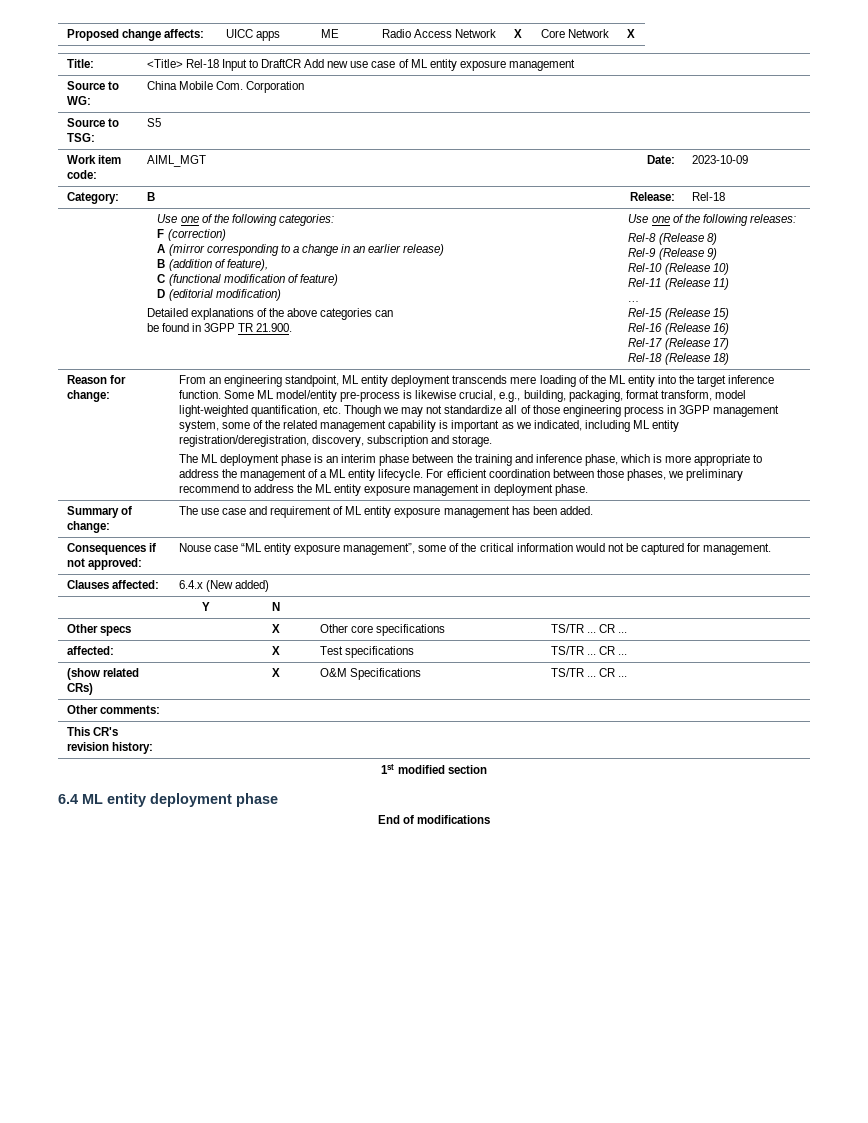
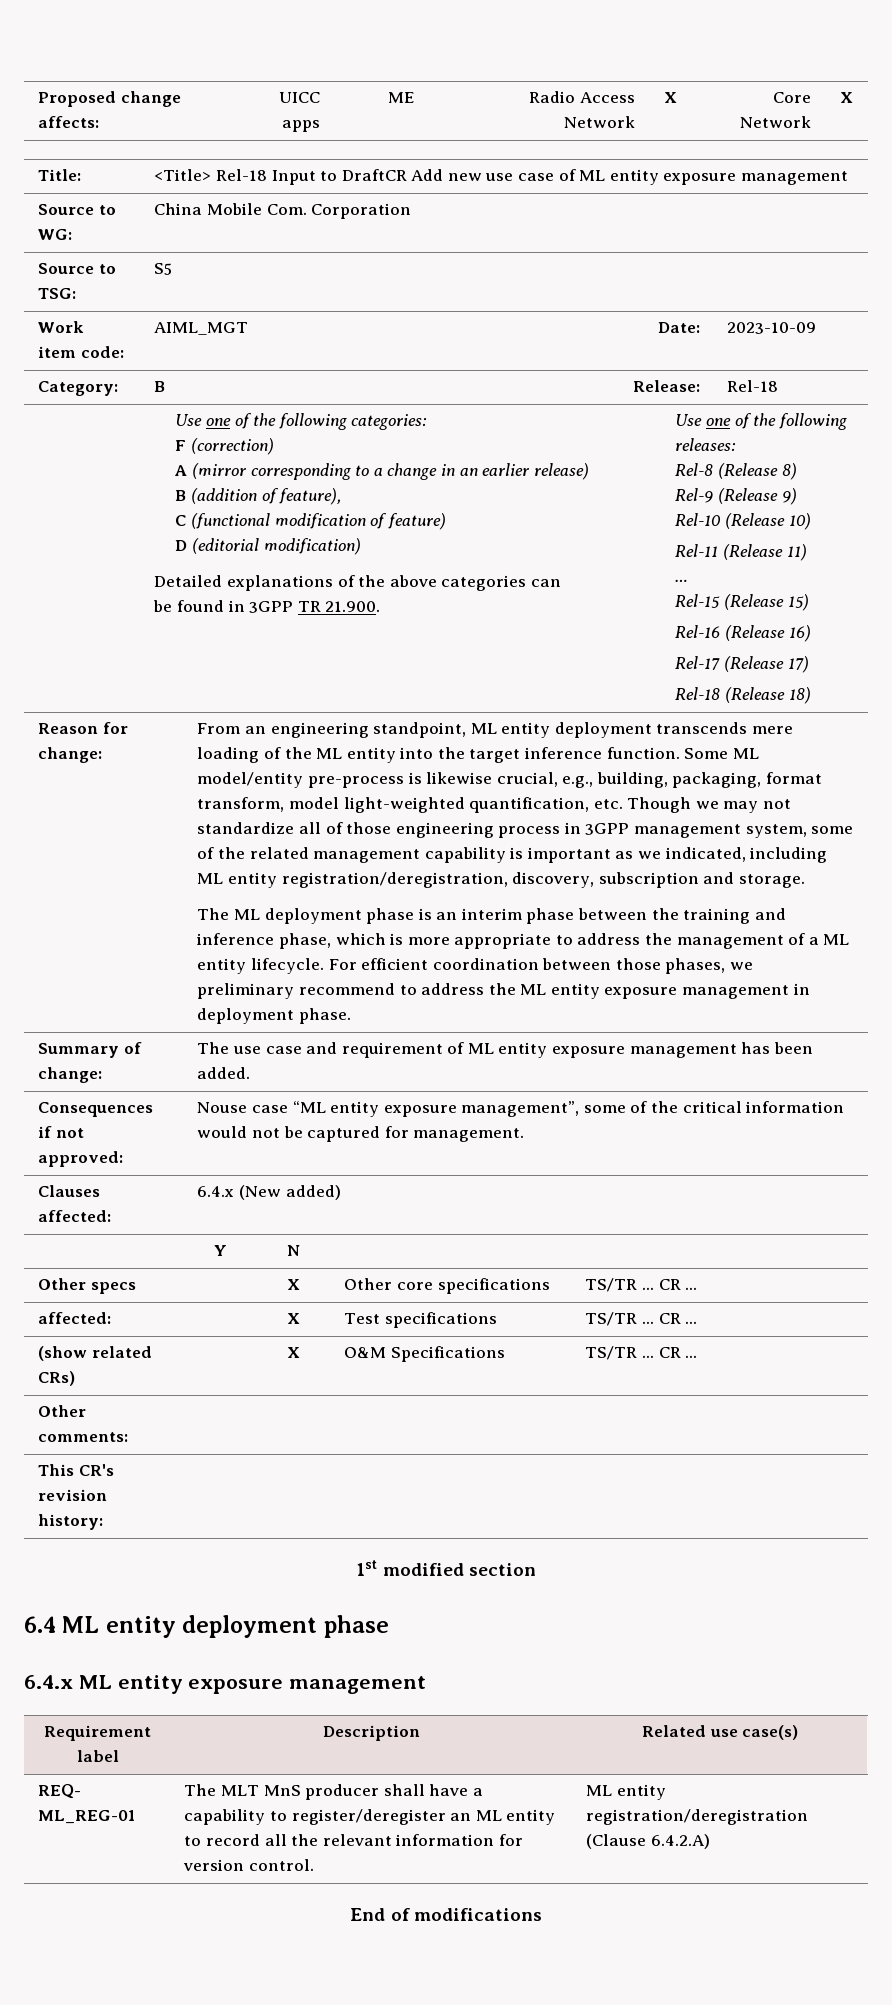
+ 6.4.x ML entity exposure management
+ Requirement label | Description | Related use case(s)
+ REQ- ML_REG-01 | The MLT MnS producer shall have a capability to register/deregister an ML entity to record all the relevant information for version control. | ML entity registration/deregistration (Clause 6.4.2.A)

